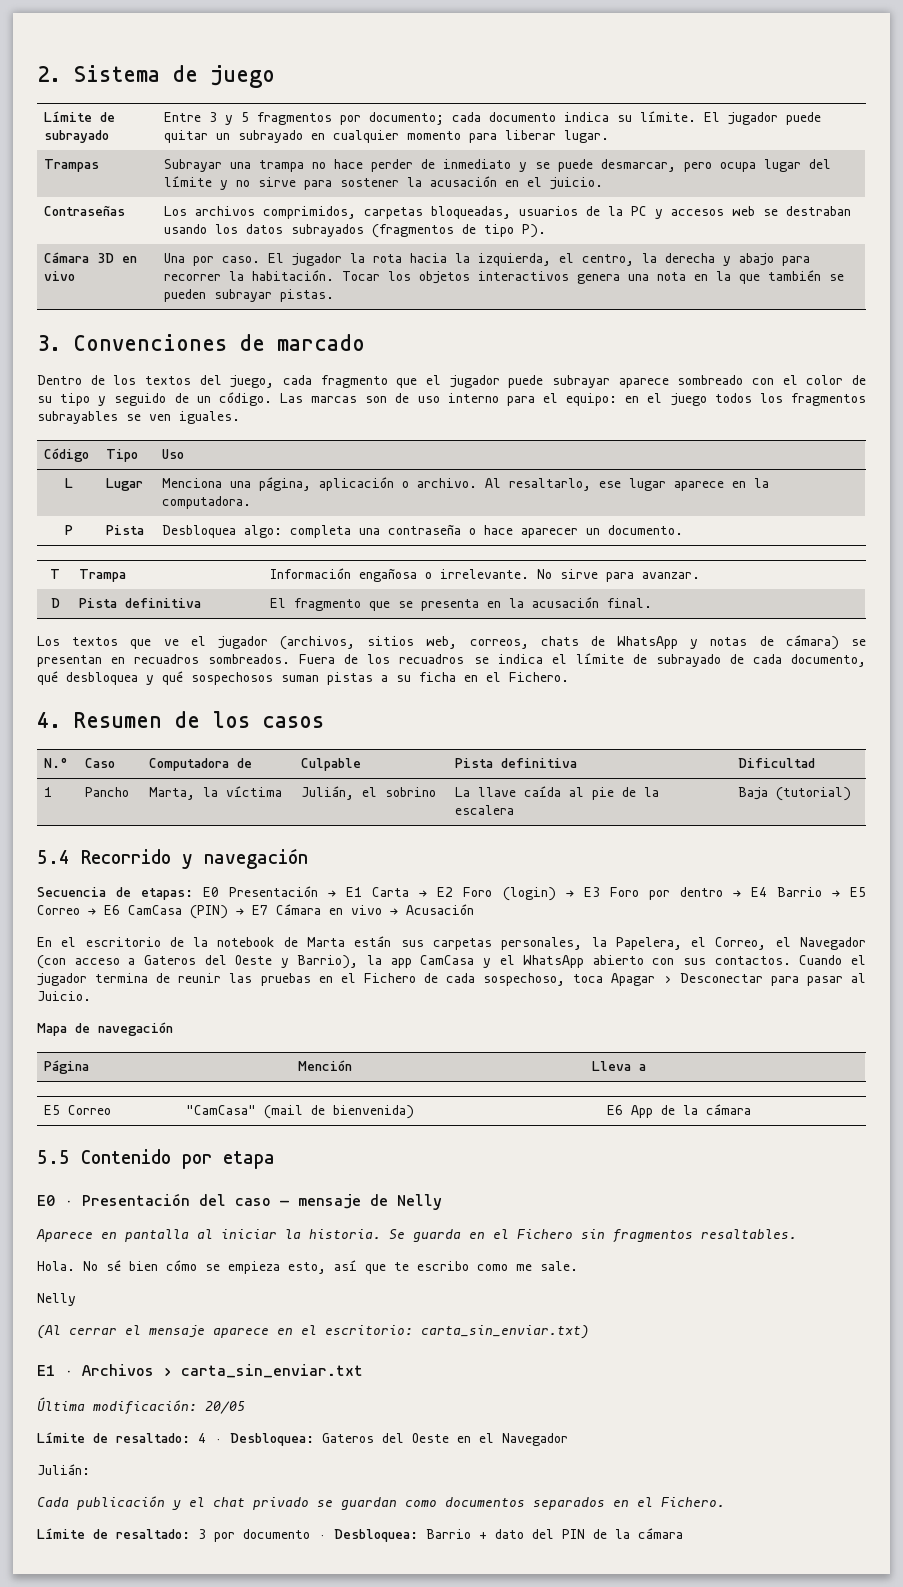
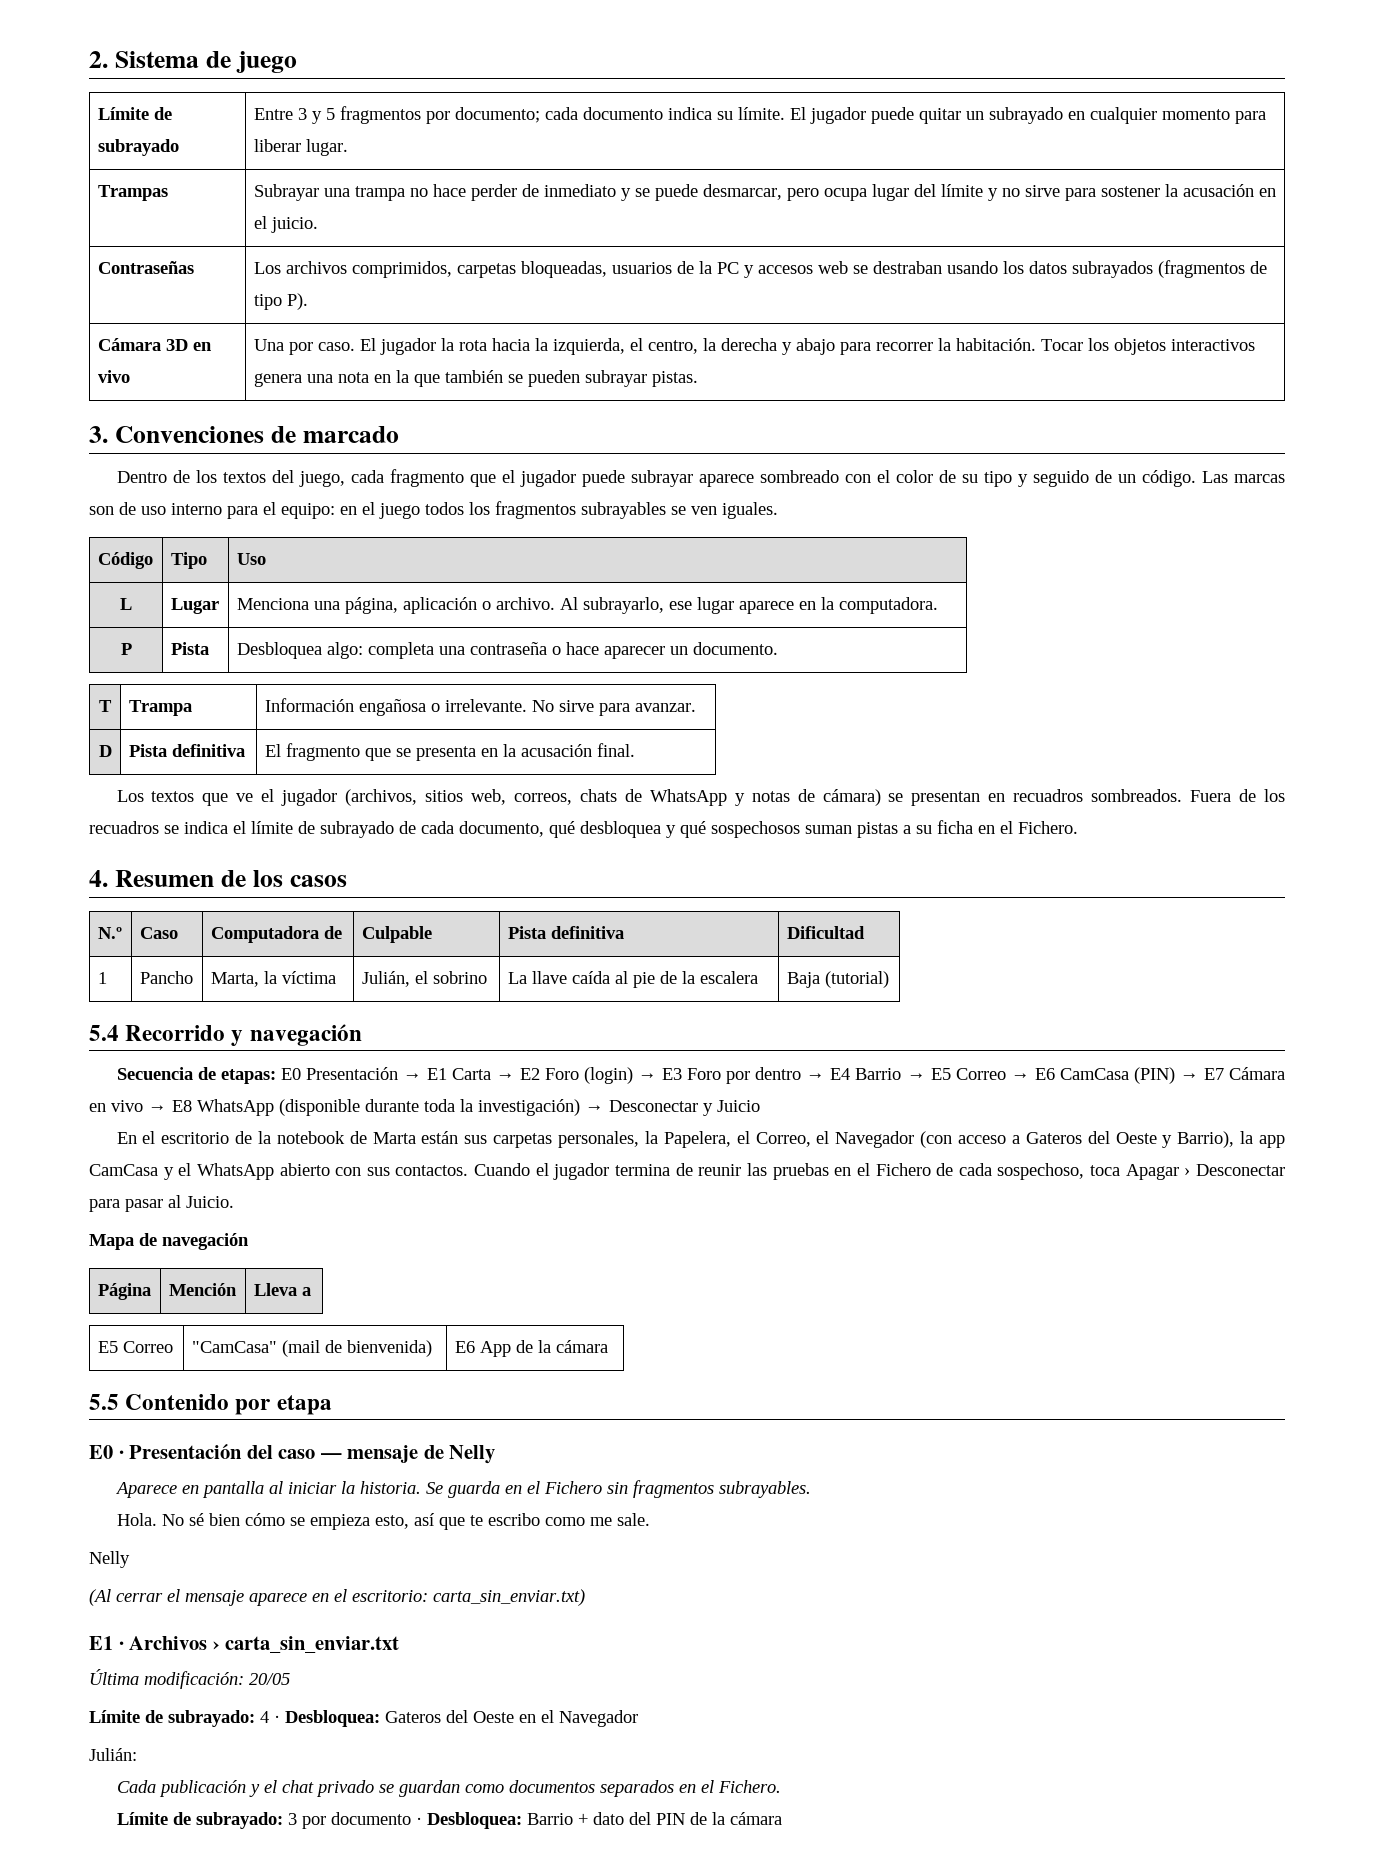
- L | Lugar | Menciona una página, aplicación o archivo. Al resaltarlo, ese lugar aparece en la computadora.
+ L | Lugar | Menciona una página, aplicación o archivo. Al subrayarlo, ese lugar aparece en la computadora.
- Secuencia de etapas: E0 Presentación → E1 Carta → E2 Foro (login) → E3 Foro por dentro → E4 Barrio → E5 Correo → E6 CamCasa (PIN) → E7 Cámara en vivo → Acusación
+ Secuencia de etapas: E0 Presentación → E1 Carta → E2 Foro (login) → E3 Foro por dentro → E4 Barrio → E5 Correo → E6 CamCasa (PIN) → E7 Cámara en vivo → E8 WhatsApp (disponible durante toda la investigación) → Desconectar y Juicio
- Se guarda en el Fichero sin fragmentos resaltables.
+ Se guarda en el Fichero sin fragmentos subrayables.
- Límite de resaltado: 4 · Desbloquea: Gateros del Oeste en el Navegador
+ Límite de subrayado: 4 · Desbloquea: Gateros del Oeste en el Navegador
- Límite de resaltado: 3 por documento · Desbloquea: Barrio + dato del PIN de la cámara
+ Límite de subrayado: 3 por documento · Desbloquea: Barrio + dato del PIN de la cámara

